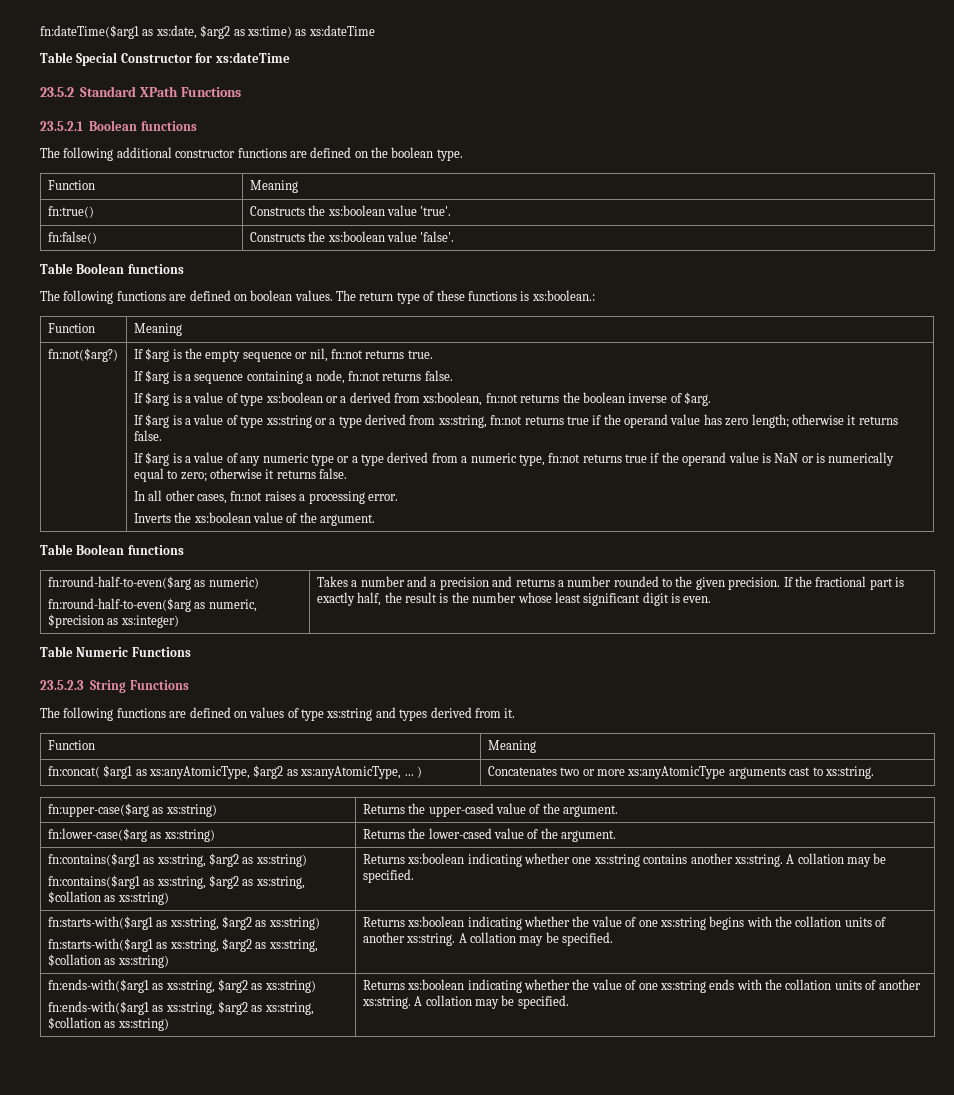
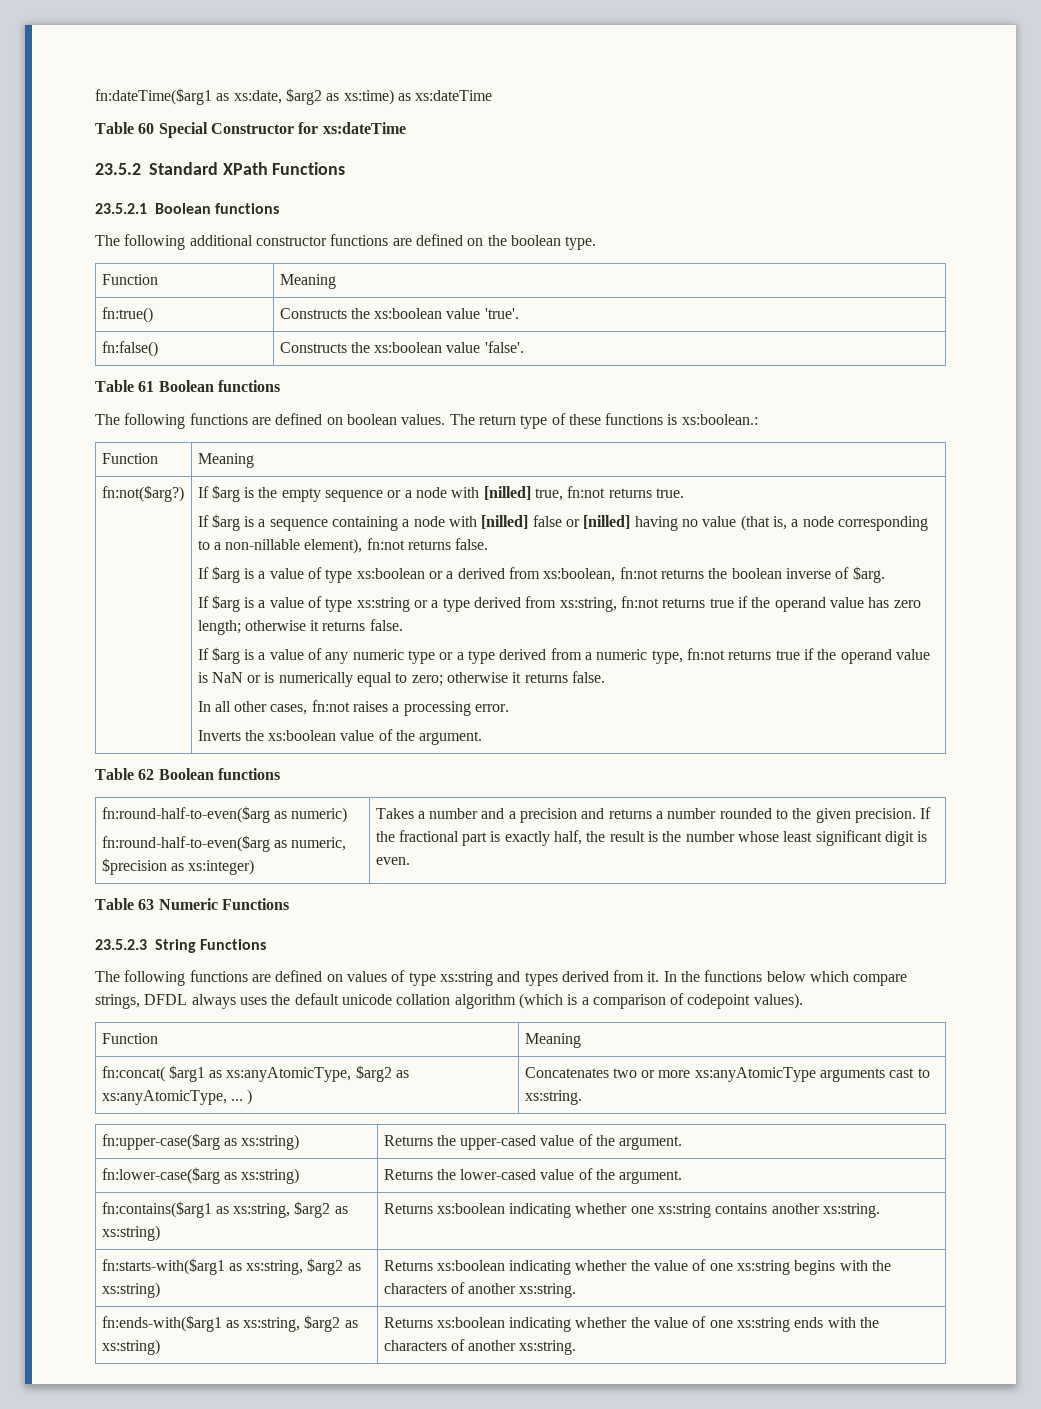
- Table Special Constructor for xs:dateTime
+ Table 60 Special Constructor for xs:dateTime
  fn:false() | Constructs the xs:boolean value 'false'.
- Table Boolean functions
+ Table 61 Boolean functions
- If $arg is the empty sequence or nil, fn:not returns true.
+ If $arg is the empty sequence or a node with [nilled] true, fn:not returns true.
- If $arg is a sequence containing a node, fn:not returns false.
+ If $arg is a sequence containing a node with [nilled] false or [nilled] having no value (that is, a node corresponding to a non-nillable element), fn:not returns false.
  Inverts the xs:boolean value of the argument.
- Table Boolean functions
+ Table 62 Boolean functions
- Table Numeric Functions
+ Table 63 Numeric Functions
+ In the functions below which compare strings, DFDL always uses the default unicode collation algorithm (which is a comparison of codepoint values).
- fn:contains($arg1 as xs:string, $arg2 as xs:string)
- fn:contains($arg1 as xs:string, $arg2 as xs:string, $collation as xs:string) | Returns xs:boolean indicating whether one xs:string contains another xs:string. A collation may be specified.
+ fn:contains($arg1 as xs:string, $arg2 as xs:string) | Returns xs:boolean indicating whether one xs:string contains another xs:string.
- fn:starts-with($arg1 as xs:string, $arg2 as xs:string)
- fn:starts-with($arg1 as xs:string, $arg2 as xs:string, $collation as xs:string) | Returns xs:boolean indicating whether the value of one xs:string begins with the collation units of another xs:string. A collation may be specified.
+ fn:starts-with($arg1 as xs:string, $arg2 as xs:string) | Returns xs:boolean indicating whether the value of one xs:string begins with the characters of another xs:string.
- fn:ends-with($arg1 as xs:string, $arg2 as xs:string)
- fn:ends-with($arg1 as xs:string, $arg2 as xs:string, $collation as xs:string) | Returns xs:boolean indicating whether the value of one xs:string ends with the collation units of another xs:string. A collation may be specified.
+ fn:ends-with($arg1 as xs:string, $arg2 as xs:string) | Returns xs:boolean indicating whether the value of one xs:string ends with the characters of another xs:string.

